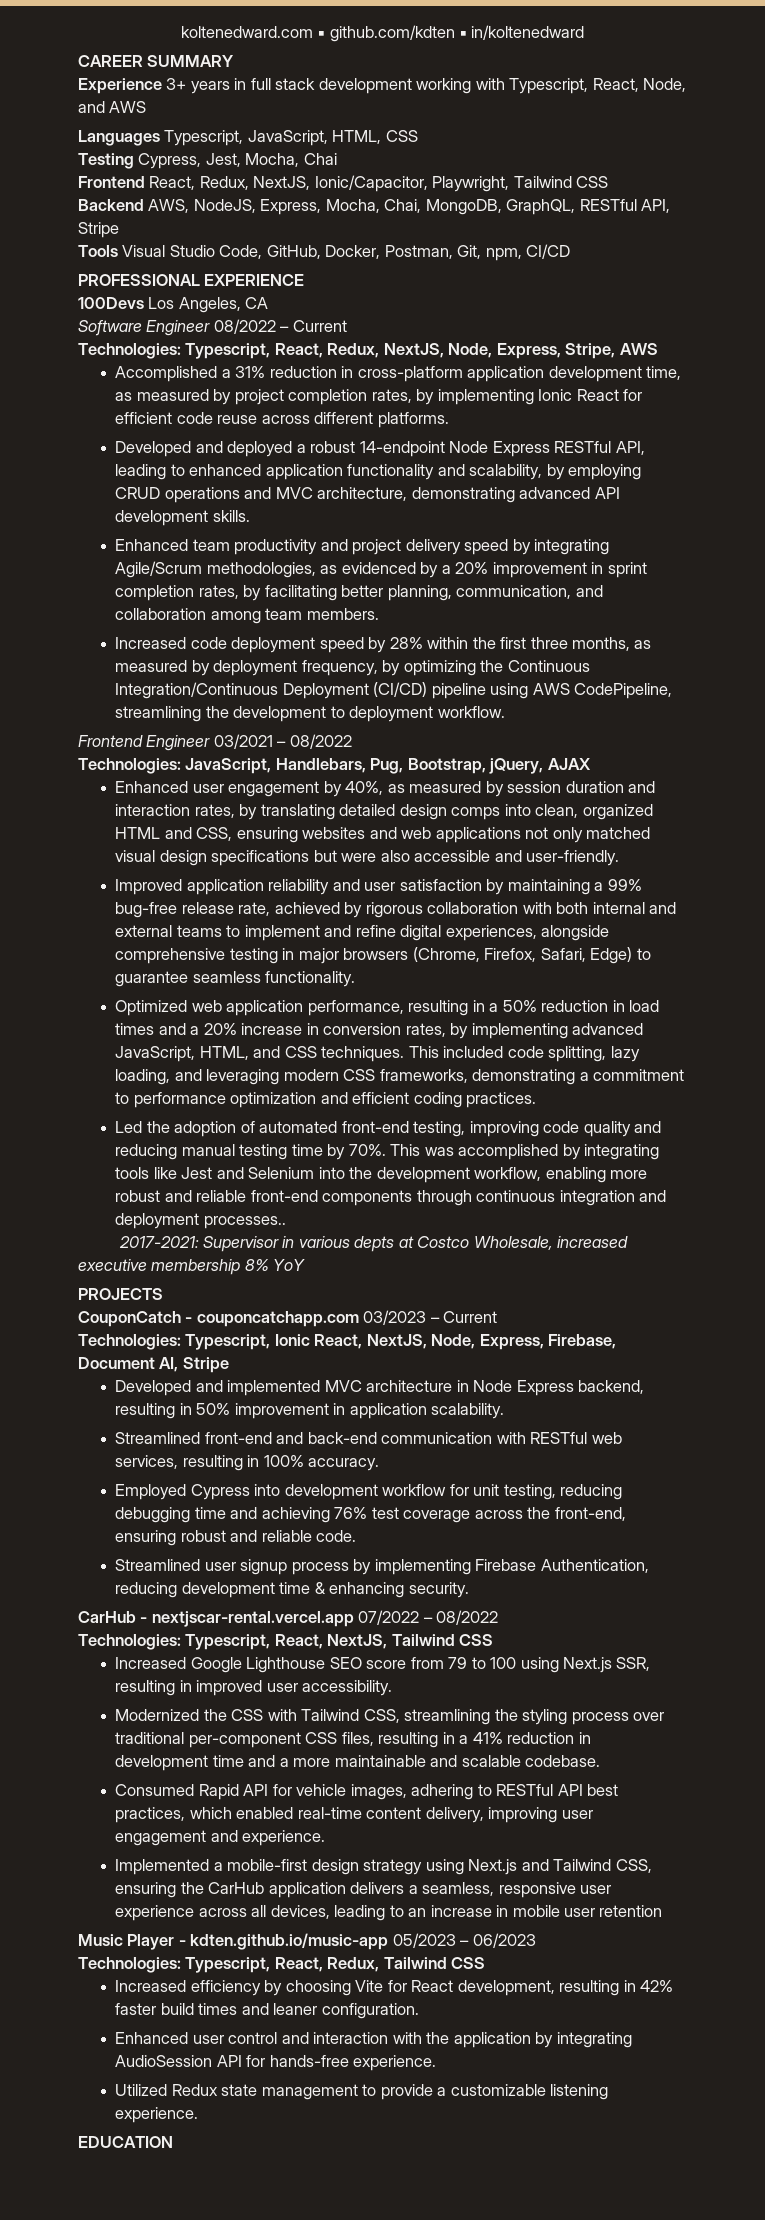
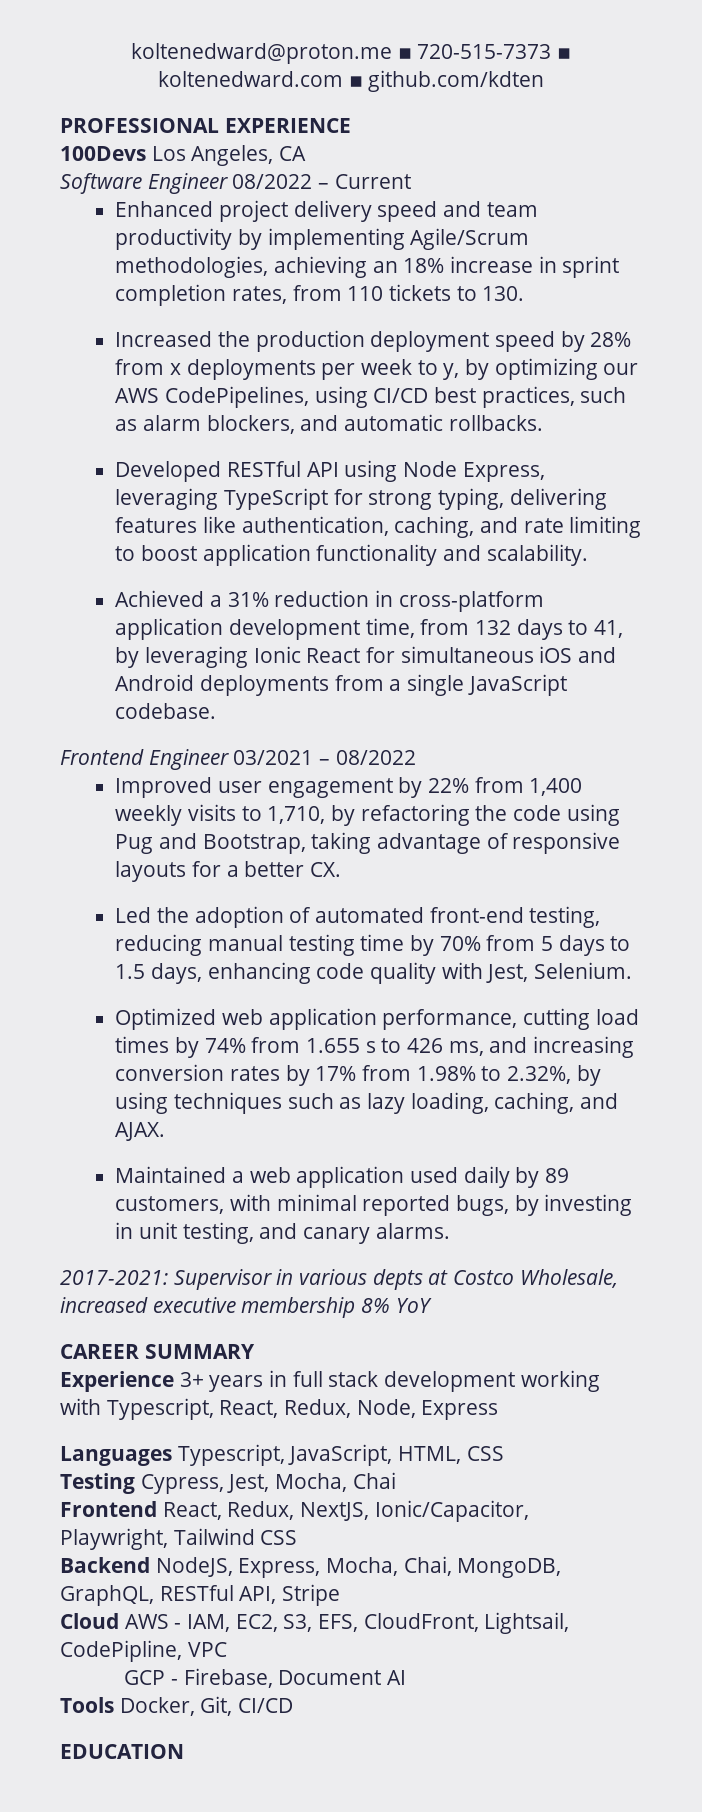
- koltenedward.com ▪ github.com/kdten ▪ in/koltenedward
+ koltenedward@proton.me ▪ 720-515-7373 ▪ koltenedward.com ▪ github.com/kdten
+ PROFESSIONAL EXPERIENCE
+ 100Devs Los Angeles, CA
+ Software Engineer 08/2022 – Current
+ Enhanced project delivery speed and team productivity by implementing Agile/Scrum methodologies, achieving an 18% increase in sprint completion rates, from 110 tickets to 130.
+ Increased the production deployment speed by 28% from x deployments per week to y, by optimizing our AWS CodePipelines, using CI/CD best practices, such as alarm blockers, and automatic rollbacks.
+ Developed RESTful API using Node Express, leveraging TypeScript for strong typing, delivering features like authentication, caching, and rate limiting to boost application functionality and scalability.
+ Achieved a 31% reduction in cross-platform application development time, from 132 days to 41, by leveraging Ionic React for simultaneous iOS and Android deployments from a single JavaScript codebase.
+ Frontend Engineer 03/2021 – 08/2022
+ Improved user engagement by 22% from 1,400 weekly visits to 1,710, by refactoring the code using Pug and Bootstrap, taking advantage of responsive layouts for a better CX.
+ Led the adoption of automated front-end testing, reducing manual testing time by 70% from 5 days to 1.5 days, enhancing code quality with Jest, Selenium.
+ Optimized web application performance, cutting load times by 74% from 1.655 s to 426 ms, and increasing conversion rates by 17% from 1.98% to 2.32%, by using techniques such as lazy loading, caching, and AJAX.
+ Maintained a web application used daily by 89 customers, with minimal reported bugs, by investing in unit testing, and canary alarms.
+ 2017-2021: Supervisor in various depts at Costco Wholesale, increased executive membership 8% YoY
- Experience 3+ years in full stack development working with Typescript, React, Node, and AWS
+ Experience 3+ years in full stack development working with Typescript, React, Redux, Node, Express
- Backend AWS, NodeJS, Express, Mocha, Chai, MongoDB, GraphQL, RESTful API, Stripe
+ Backend NodeJS, Express, Mocha, Chai, MongoDB, GraphQL, RESTful API, Stripe
- Tools Visual Studio Code, GitHub, Docker, Postman, Git, npm, CI/CD
- PROFESSIONAL EXPERIENCE
- 100Devs Los Angeles, CA
- Software Engineer 08/2022 – Current
- Technologies: Typescript, React, Redux, NextJS, Node, Express, Stripe, AWS
- Accomplished a 31% reduction in cross-platform application development time, as measured by project completion rates, by implementing Ionic React for efficient code reuse across different platforms.
- Developed and deployed a robust 14-endpoint Node Express RESTful API, leading to enhanced application functionality and scalability, by employing CRUD operations and MVC architecture, demonstrating advanced API development skills.
- Enhanced team productivity and project delivery speed by integrating Agile/Scrum methodologies, as evidenced by a 20% improvement in sprint completion rates, by facilitating better planning, communication, and collaboration among team members.
- Increased code deployment speed by 28% within the first three months, as measured by deployment frequency, by optimizing the Continuous Integration/Continuous Deployment (CI/CD) pipeline using AWS CodePipeline, streamlining the development to deployment workflow.
- Frontend Engineer 03/2021 – 08/2022
- Technologies: JavaScript, Handlebars, Pug, Bootstrap, jQuery, AJAX
- Enhanced user engagement by 40%, as measured by session duration and interaction rates, by translating detailed design comps into clean, organized HTML and CSS, ensuring websites and web applications not only matched visual design specifications but were also accessible and user-friendly.
- Improved application reliability and user satisfaction by maintaining a 99% bug-free release rate, achieved by rigorous collaboration with both internal and external teams to implement and refine digital experiences, alongside comprehensive testing in major browsers (Chrome, Firefox, Safari, Edge) to guarantee seamless functionality.
- Optimized web application performance, resulting in a 50% reduction in load times and a 20% increase in conversion rates, by implementing advanced JavaScript, HTML, and CSS techniques. This included code splitting, lazy loading, and leveraging modern CSS frameworks, demonstrating a commitment to performance optimization and efficient coding practices.
- Led the adoption of automated front-end testing, improving code quality and reducing manual testing time by 70%. This was accomplished by integrating tools like Jest and Selenium into the development workflow, enabling more robust and reliable front-end components through continuous integration and deployment processes..
- 2017-2021: Supervisor in various depts at Costco Wholesale, increased executive membership 8% YoY
- PROJECTS
- CouponCatch - couponcatchapp.com 03/2023 – Current
- Technologies: Typescript, Ionic React, NextJS, Node, Express, Firebase, Document AI, Stripe
- Developed and implemented MVC architecture in Node Express backend, resulting in 50% improvement in application scalability.
- Streamlined front-end and back-end communication with RESTful web services, resulting in 100% accuracy.
- Employed Cypress into development workflow for unit testing, reducing debugging time and achieving 76% test coverage across the front-end, ensuring robust and reliable code.
- Streamlined user signup process by implementing Firebase Authentication, reducing development time & enhancing security.
- CarHub - nextjscar-rental.vercel.app 07/2022 – 08/2022
- Technologies: Typescript, React, NextJS, Tailwind CSS
- Increased Google Lighthouse SEO score from 79 to 100 using Next.js SSR, resulting in improved user accessibility.
- Modernized the CSS with Tailwind CSS, streamlining the styling process over traditional per-component CSS files, resulting in a 41% reduction in development time and a more maintainable and scalable codebase.
- Consumed Rapid API for vehicle images, adhering to RESTful API best practices, which enabled real-time content delivery, improving user engagement and experience.
- Implemented a mobile-first design strategy using Next.js and Tailwind CSS, ensuring the CarHub application delivers a seamless, responsive user experience across all devices, leading to an increase in mobile user retention
- Music Player - kdten.github.io/music-app 05/2023 – 06/2023
- Technologies: Typescript, React, Redux, Tailwind CSS
- Increased efficiency by choosing Vite for React development, resulting in 42% faster build times and leaner configuration.
- Enhanced user control and interaction with the application by integrating AudioSession API for hands-free experience.
- Utilized Redux state management to provide a customizable listening experience.
+ Cloud AWS - IAM, EC2, S3, EFS, CloudFront, Lightsail, CodePipline, VPC
+ GCP - Firebase, Document AI
+ Tools Docker, Git, CI/CD

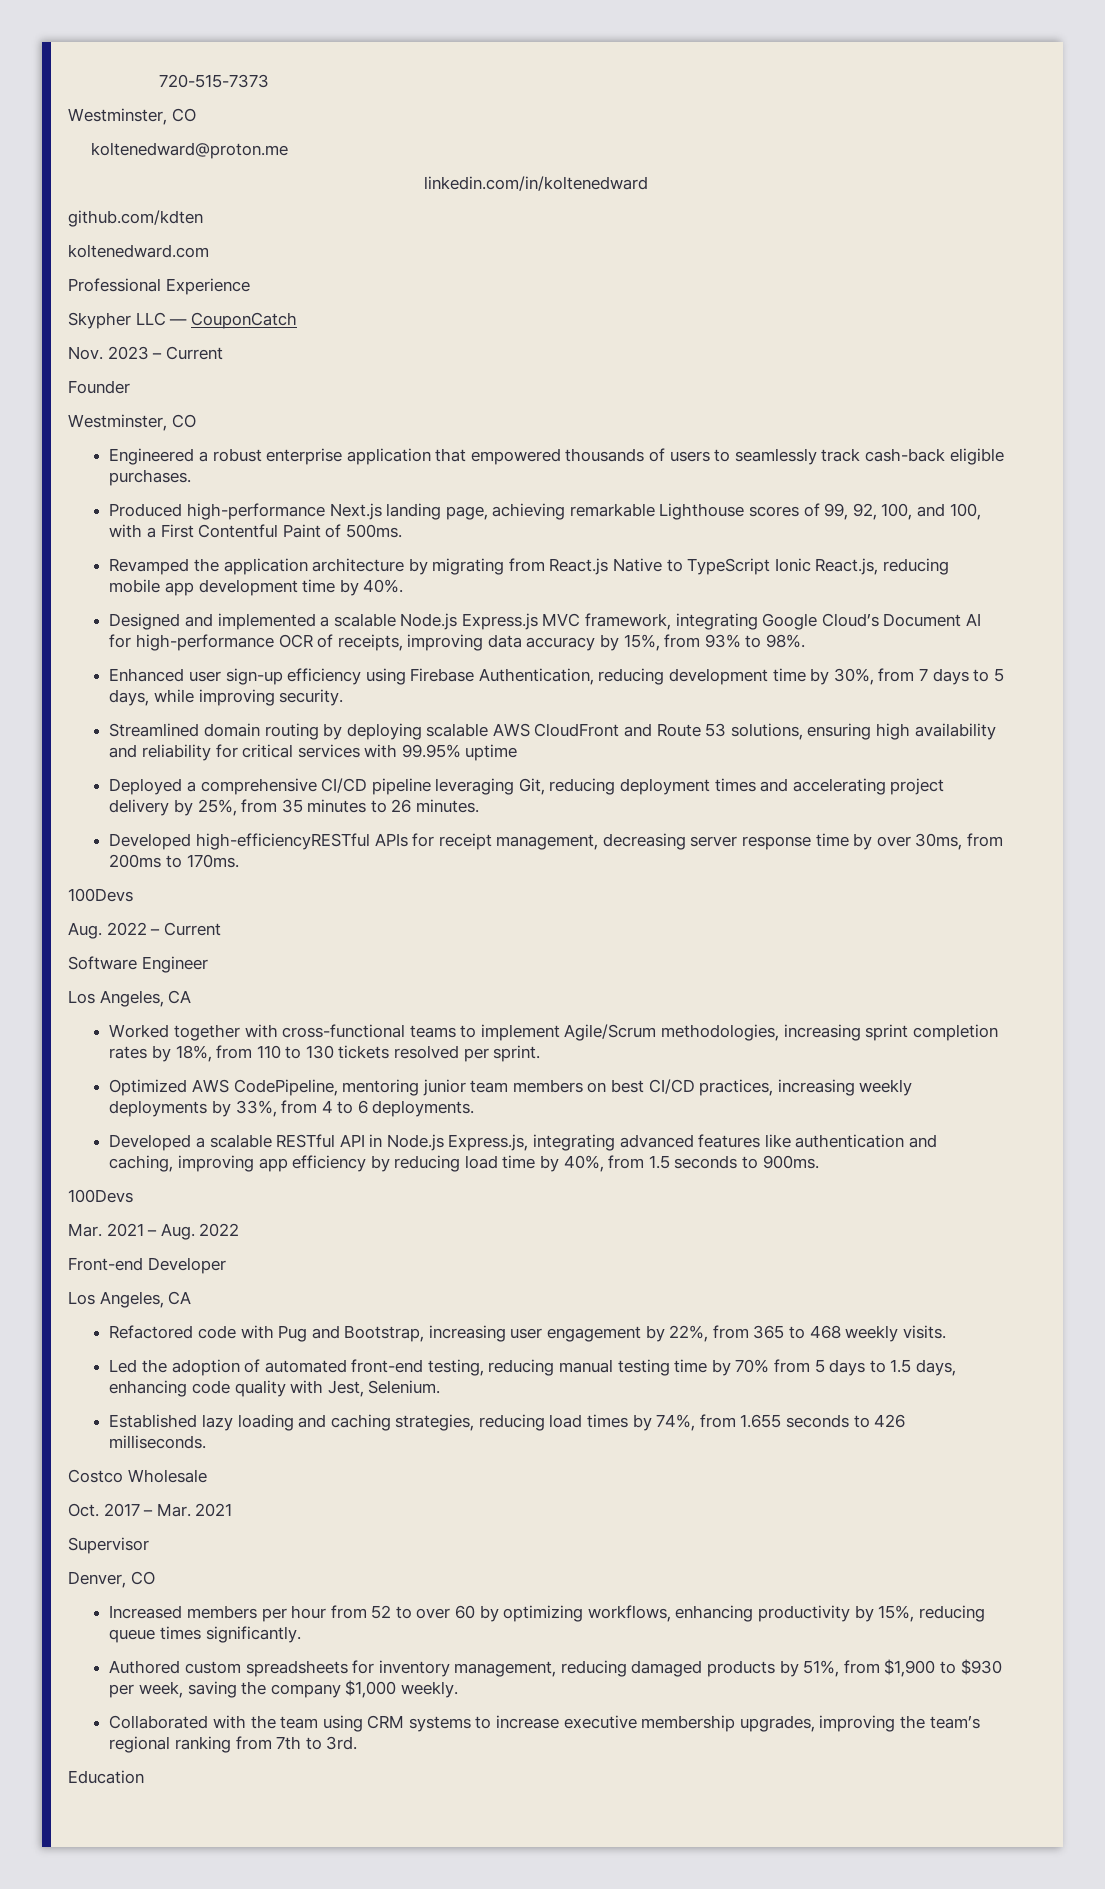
- koltenedward@proton.me ▪ 720-515-7373 ▪ koltenedward.com ▪ github.com/kdten
- PROFESSIONAL EXPERIENCE
- 100Devs Los Angeles, CA
- Software Engineer 08/2022 – Current
- Enhanced project delivery speed and team productivity by implementing Agile/Scrum methodologies, achieving an 18% increase in sprint completion rates, from 110 tickets to 130.
- Increased the production deployment speed by 28% from x deployments per week to y, by optimizing our AWS CodePipelines, using CI/CD best practices, such as alarm blockers, and automatic rollbacks.
- Developed RESTful API using Node Express, leveraging TypeScript for strong typing, delivering features like authentication, caching, and rate limiting to boost application functionality and scalability.
- Achieved a 31% reduction in cross-platform application development time, from 132 days to 41, by leveraging Ionic React for simultaneous iOS and Android deployments from a single JavaScript codebase.
- Frontend Engineer 03/2021 – 08/2022
- Improved user engagement by 22% from 1,400 weekly visits to 1,710, by refactoring the code using Pug and Bootstrap, taking advantage of responsive layouts for a better CX.
+ 720-515-7373
+ Westminster, CO
+ koltenedward@proton.me
+ linkedin.com/in/koltenedward
+ github.com/kdten
+ koltenedward.com
+ Professional Experience
+ Skypher LLC — CouponCatch
+ Nov. 2023 – Current
+ Founder
+ Westminster, CO
+ Engineered a robust enterprise application that empowered thousands of users to seamlessly track cash-back eligible purchases.
+ Produced high-performance Next.js landing page, achieving remarkable Lighthouse scores of 99, 92, 100, and 100, with a First Contentful Paint of 500ms.
+ Revamped the application architecture by migrating from React.js Native to TypeScript Ionic React.js, reducing mobile app development time by 40%.
+ Designed and implemented a scalable Node.js Express.js MVC framework, integrating Google Cloud’s Document AI for high-performance OCR of receipts, improving data accuracy by 15%, from 93% to 98%.
+ Enhanced user sign-up efficiency using Firebase Authentication, reducing development time by 30%, from 7 days to 5 days, while improving security.
+ Streamlined domain routing by deploying scalable AWS CloudFront and Route 53 solutions, ensuring high availability and reliability for critical services with 99.95% uptime
+ Deployed a comprehensive CI/CD pipeline leveraging Git, reducing deployment times and accelerating project delivery by 25%, from 35 minutes to 26 minutes.
+ Developed high-efficiencyRESTful APIs for receipt management, decreasing server response time by over 30ms, from 200ms to 170ms.
+ 100Devs
+ Aug. 2022 – Current
+ Software Engineer
+ Los Angeles, CA
+ Worked together with cross-functional teams to implement Agile/Scrum methodologies, increasing sprint completion rates by 18%, from 110 to 130 tickets resolved per sprint.
+ Optimized AWS CodePipeline, mentoring junior team members on best CI/CD practices, increasing weekly deployments by 33%, from 4 to 6 deployments.
+ Developed a scalable RESTful API in Node.js Express.js, integrating advanced features like authentication and caching, improving app efficiency by reducing load time by 40%, from 1.5 seconds to 900ms.
+ 100Devs
+ Mar. 2021 – Aug. 2022
+ Front-end Developer
+ Los Angeles, CA
+ Refactored code with Pug and Bootstrap, increasing user engagement by 22%, from 365 to 468 weekly visits.
- Optimized web application performance, cutting load times by 74% from 1.655 s to 426 ms, and increasing conversion rates by 17% from 1.98% to 2.32%, by using techniques such as lazy loading, caching, and AJAX.
- Maintained a web application used daily by 89 customers, with minimal reported bugs, by investing in unit testing, and canary alarms.
- 2017-2021: Supervisor in various depts at Costco Wholesale, increased executive membership 8% YoY
- CAREER SUMMARY
- Experience 3+ years in full stack development working with Typescript, React, Redux, Node, Express
- Languages Typescript, JavaScript, HTML, CSS
- Testing Cypress, Jest, Mocha, Chai
- Frontend React, Redux, NextJS, Ionic/Capacitor, Playwright, Tailwind CSS
- Backend NodeJS, Express, Mocha, Chai, MongoDB, GraphQL, RESTful API, Stripe
- Cloud AWS - IAM, EC2, S3, EFS, CloudFront, Lightsail, CodePipline, VPC
- GCP - Firebase, Document AI
- Tools Docker, Git, CI/CD
- EDUCATION
+ Established lazy loading and caching strategies, reducing load times by 74%, from 1.655 seconds to 426 milliseconds.
+ Costco Wholesale
+ Oct. 2017 – Mar. 2021
+ Supervisor
+ Denver, CO
+ Increased members per hour from 52 to over 60 by optimizing workflows, enhancing productivity by 15%, reducing queue times significantly.
+ Authored custom spreadsheets for inventory management, reducing damaged products by 51%, from $1,900 to $930 per week, saving the company $1,000 weekly.
+ Collaborated with the team using CRM systems to increase executive membership upgrades, improving the team’s regional ranking from 7th to 3rd.
+ Education

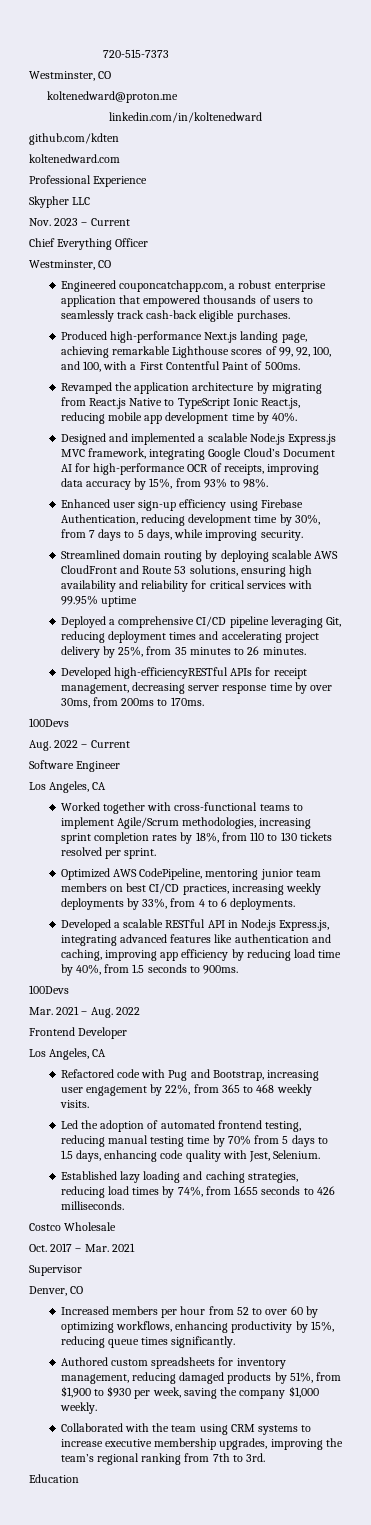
- Skypher LLC — CouponCatch
+ Skypher LLC
- Founder
+ Chief Everything Officer
- Engineered a robust enterprise application that empowered thousands of users to seamlessly track cash-back eligible purchases.
+ Engineered couponcatchapp.com, a robust enterprise application that empowered thousands of users to seamlessly track cash-back eligible purchases.
- Front-end Developer
+ Frontend Developer
- Led the adoption of automated front-end testing, reducing manual testing time by 70% from 5 days to 1.5 days, enhancing code quality with Jest, Selenium.
+ Led the adoption of automated frontend testing, reducing manual testing time by 70% from 5 days to 1.5 days, enhancing code quality with Jest, Selenium.

